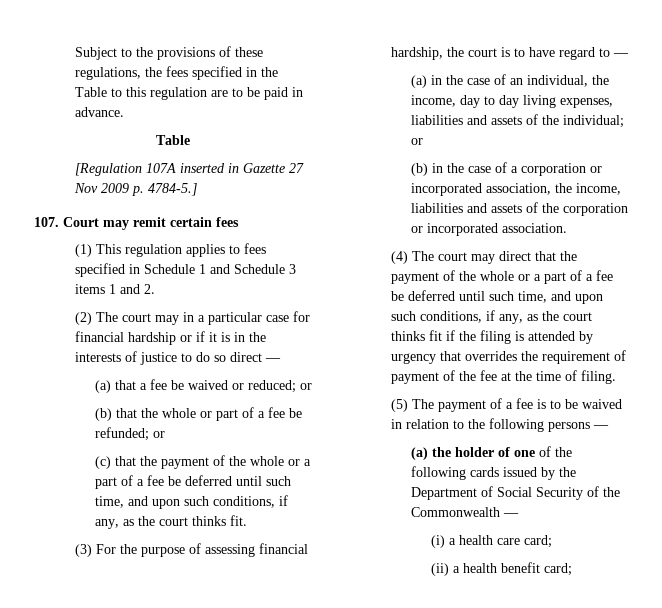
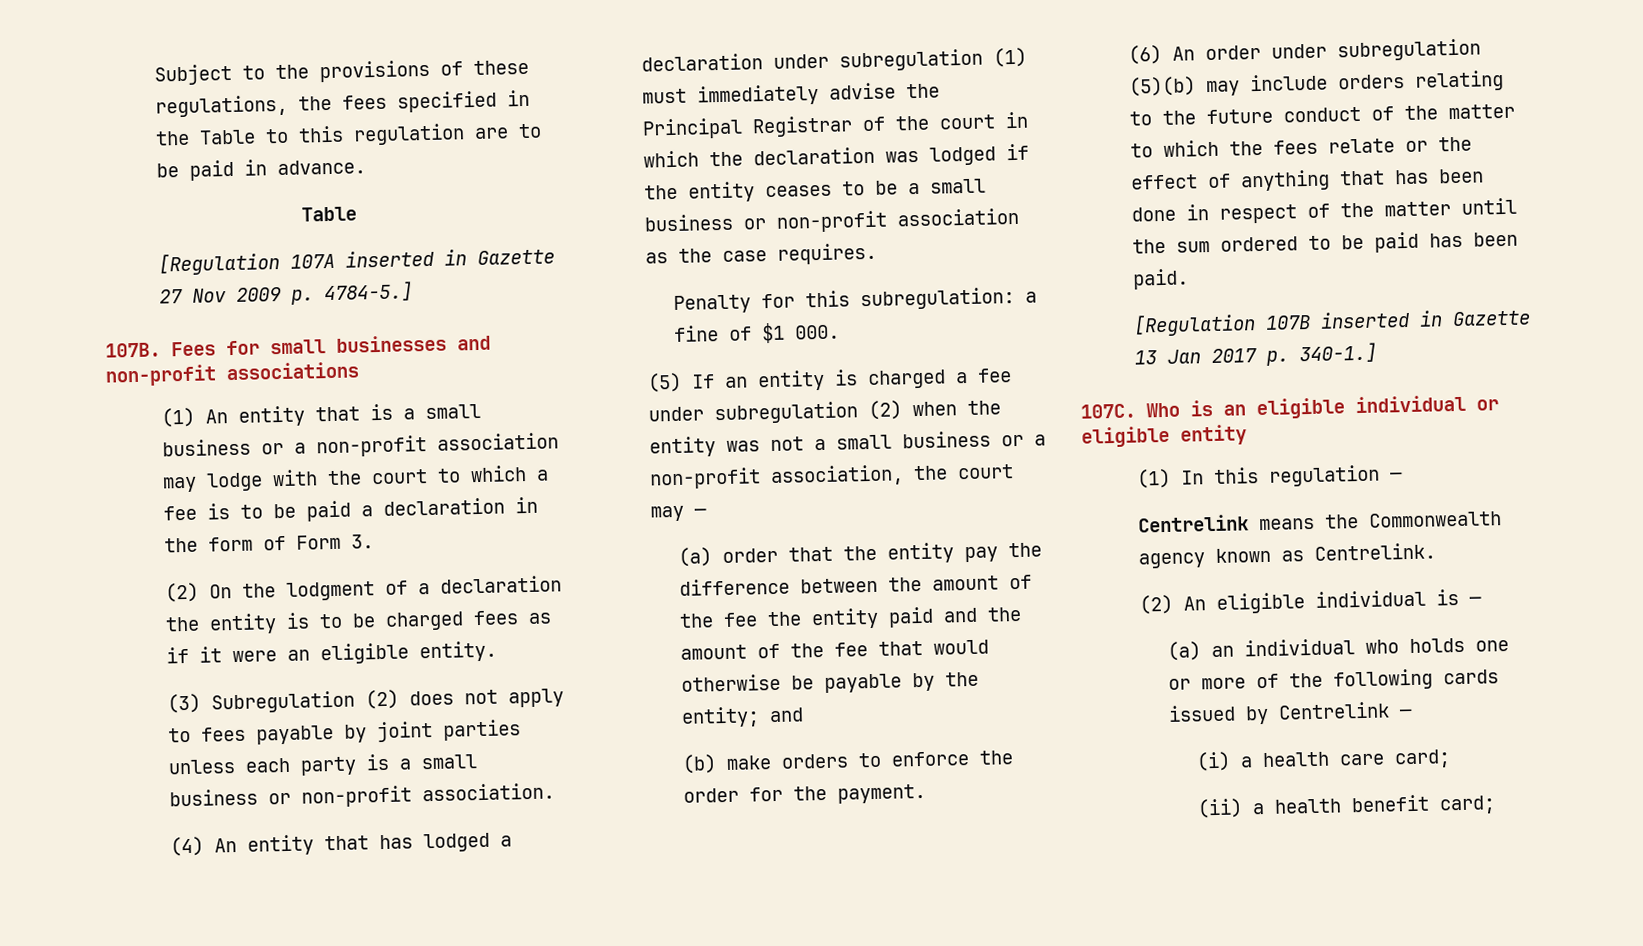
- 107. Court may remit certain fees
- (1) This regulation applies to fees specified in Schedule 1 and Schedule 3 items 1 and 2.
- (2) The court may in a particular case for financial hardship or if it is in the interests of justice to do so direct —
- (a) that a fee be waived or reduced; or
- (b) that the whole or part of a fee be refunded; or
- (c) that the payment of the whole or a part of a fee be deferred until such time, and upon such conditions, if any, as the court thinks fit.
- (3) For the purpose of assessing financial hardship, the court is to have regard to —
- (a) in the case of an individual, the income, day to day living expenses, liabilities and assets of the individual; or
- (b) in the case of a corporation or incorporated association, the income, liabilities and assets of the corporation or incorporated association.
- (4) The court may direct that the payment of the whole or a part of a fee be deferred until such time, and upon such conditions, if any, as the court thinks fit if the filing is attended by urgency that overrides the requirement of payment of the fee at the time of filing.
- (5) The payment of a fee is to be waived in relation to the following persons —
- (a) the holder of one of the following cards issued by the Department of Social Security of the Commonwealth —
+ 107B. Fees for small businesses and non-profit associations
+ (1) An entity that is a small business or a non-profit association may lodge with the court to which a fee is to be paid a declaration in the form of Form 3.
+ (2) On the lodgment of a declaration the entity is to be charged fees as if it were an eligible entity.
+ (3) Subregulation (2) does not apply to fees payable by joint parties unless each party is a small business or non-profit association.
+ (4) An entity that has lodged a declaration under subregulation (1) must immediately advise the Principal Registrar of the court in which the declaration was lodged if the entity ceases to be a small business or non-profit association as the case requires.
+ Penalty for this subregulation: a fine of $1 000.
+ (5) If an entity is charged a fee under subregulation (2) when the entity was not a small business or a non-profit association, the court may —
+ (a) order that the entity pay the difference between the amount of the fee the entity paid and the amount of the fee that would otherwise be payable by the entity; and
+ (b) make orders to enforce the order for the payment.
+ (6) An order under subregulation (5)(b) may include orders relating to the future conduct of the matter to which the fees relate or the effect of anything that has been done in respect of the matter until the sum ordered to be paid has been paid.
+ [Regulation 107B inserted in Gazette 13 Jan 2017 p. 340-1.]
+ 107C. Who is an eligible individual or eligible entity
+ (1) In this regulation —
+ Centrelink means the Commonwealth agency known as Centrelink.
+ (2) An eligible individual is —
+ (a) an individual who holds one or more of the following cards issued by Centrelink —

